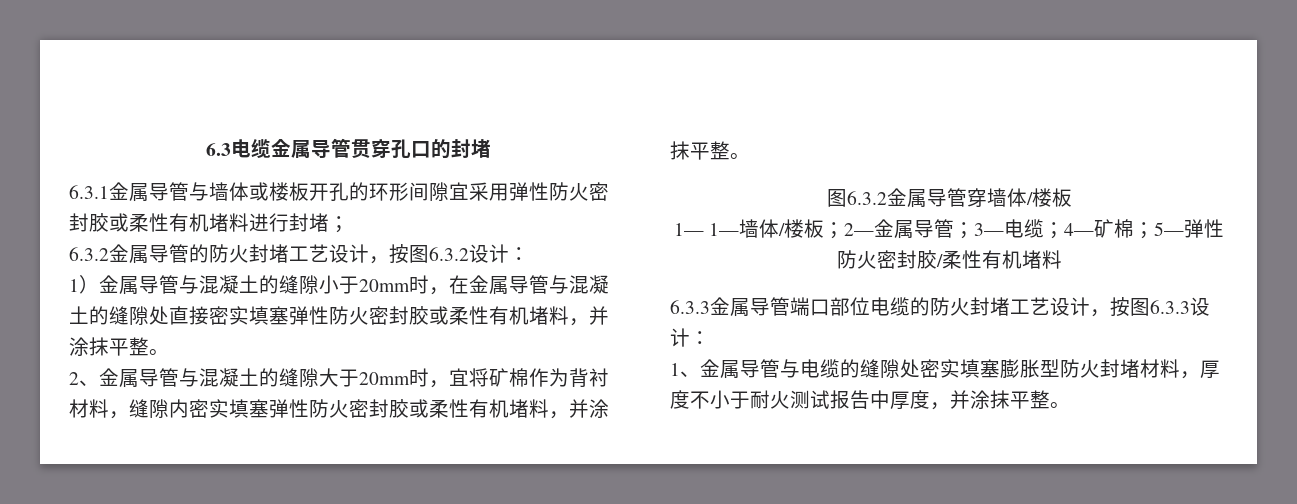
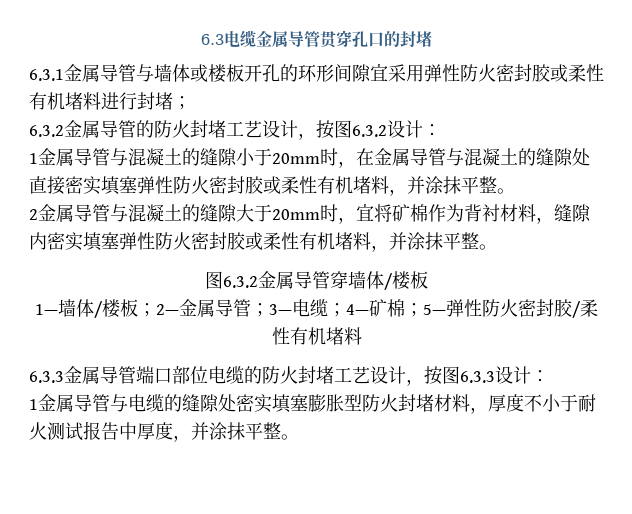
- 1）金属导管与混凝土的缝隙小于20mm时，在金属导管与混凝土的缝隙处直接密实填塞弹性防火密封胶或柔性有机堵料，并涂抹平整。
+ 1金属导管与混凝土的缝隙小于20mm时，在金属导管与混凝土的缝隙处直接密实填塞弹性防火密封胶或柔性有机堵料，并涂抹平整。
- 2、金属导管与混凝土的缝隙大于20mm时，宜将矿棉作为背衬材料，缝隙内密实填塞弹性防火密封胶或柔性有机堵料，并涂抹平整。
+ 2金属导管与混凝土的缝隙大于20mm时，宜将矿棉作为背衬材料，缝隙内密实填塞弹性防火密封胶或柔性有机堵料，并涂抹平整。
- 1— 1—墙体/楼板；2—金属导管；3—电缆；4—矿棉；5—弹性防火密封胶/柔性有机堵料
+ 1—墙体/楼板；2—金属导管；3—电缆；4—矿棉；5—弹性防火密封胶/柔性有机堵料
- 1、金属导管与电缆的缝隙处密实填塞膨胀型防火封堵材料，厚度不小于耐火测试报告中厚度，并涂抹平整。
+ 1金属导管与电缆的缝隙处密实填塞膨胀型防火封堵材料，厚度不小于耐火测试报告中厚度，并涂抹平整。

